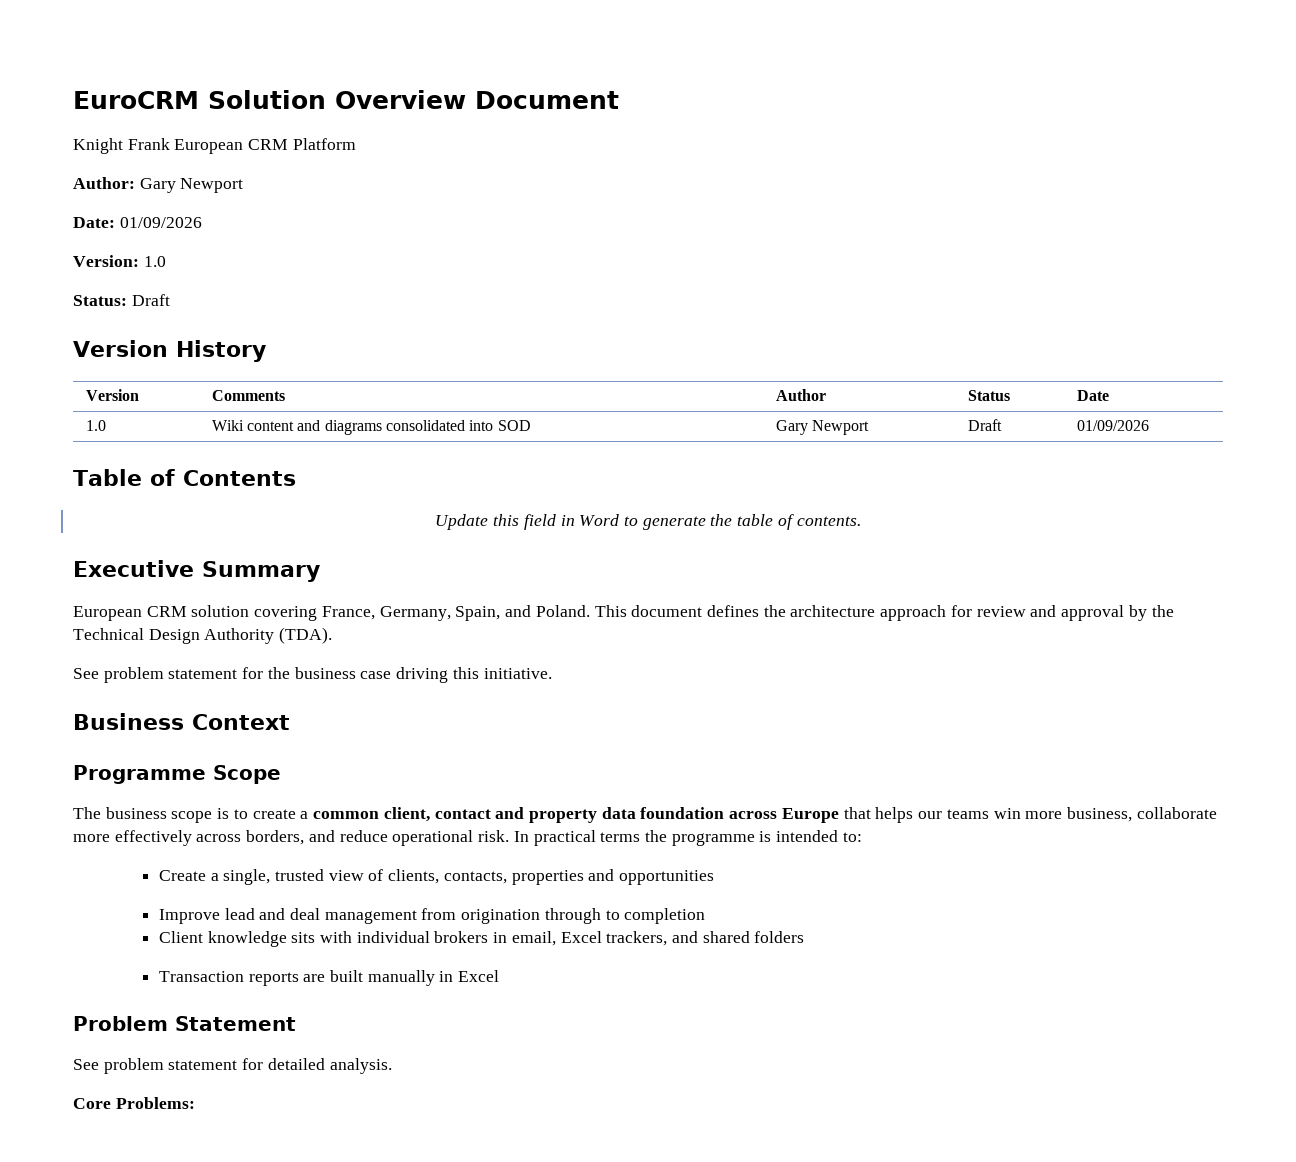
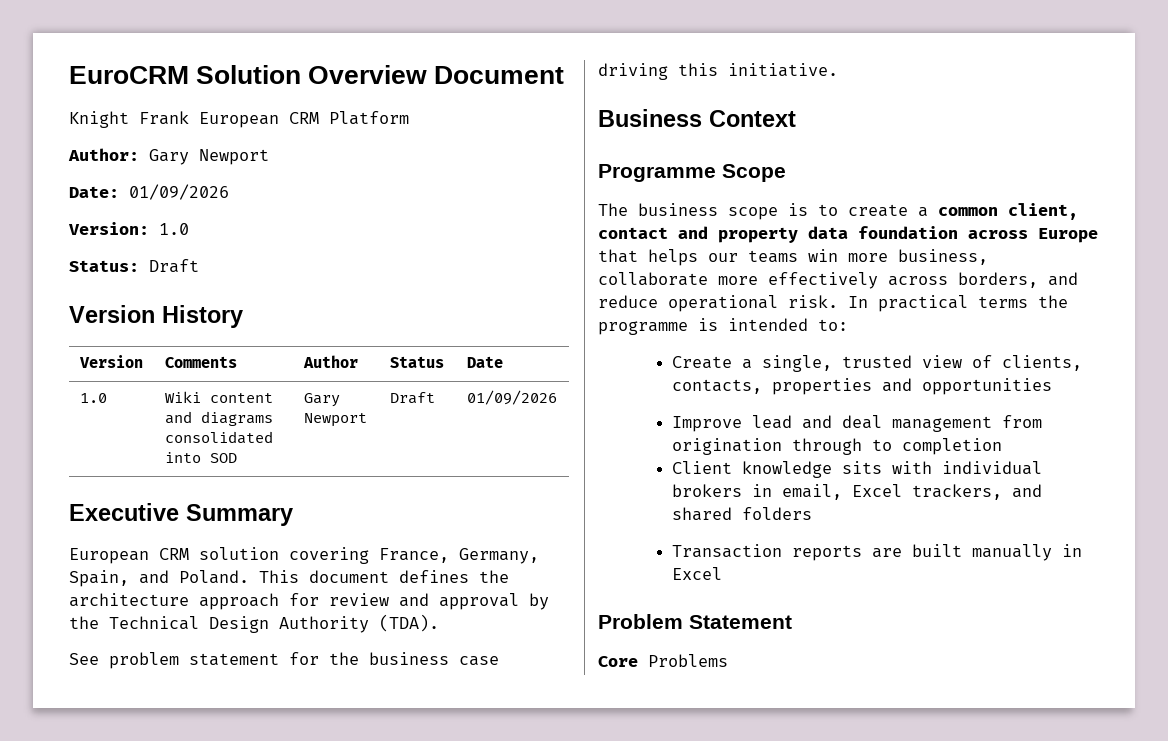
- Table of Contents
- Update this field in Word to generate the table of contents.
- See problem statement for detailed analysis.
- Core Problems:
+ Core Problems

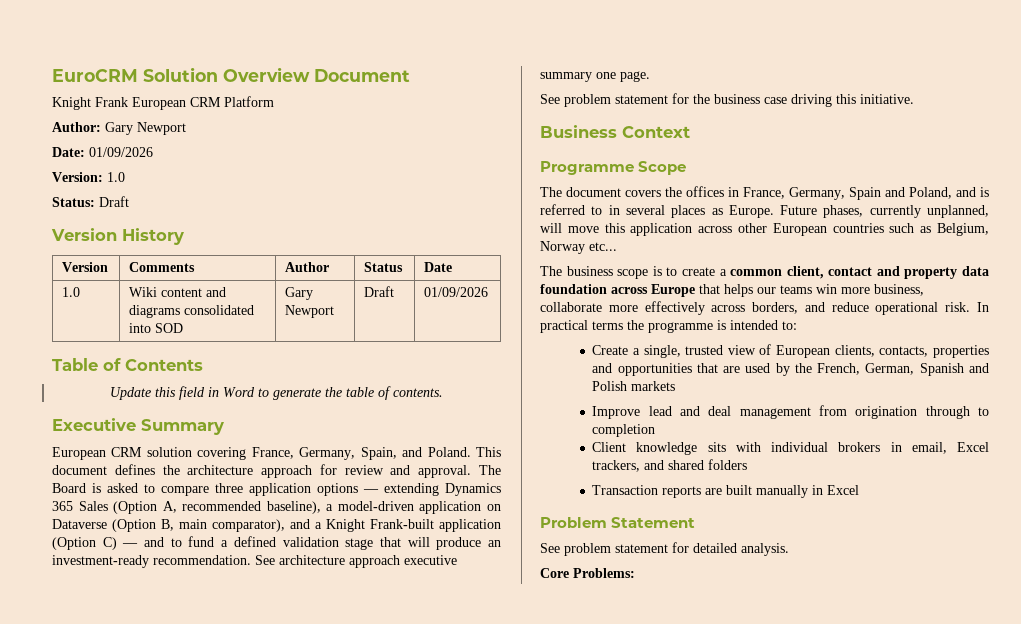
+ Table of Contents
+ Update this field in Word to generate the table of contents.
- This document defines the architecture approach for review and approval by the Technical Design Authority (TDA).
+ This document defines the architecture approach for review and approval. The Board is asked to compare three application options — extending Dynamics 365 Sales (Option A, recommended baseline), a model-driven application on Dataverse (Option B, main comparator), and a Knight Frank-built application (Option C) — and to fund a defined validation stage that will produce an investment-ready recommendation. See architecture approach executive summary one page.
+ The document covers the offices in France, Germany, Spain and Poland, and is referred to in several places as Europe. Future phases, currently unplanned, will move this application across other European countries such as Belgium, Norway etc...
- Create a single, trusted view of clients, contacts, properties and opportunities
+ Create a single, trusted view of European clients, contacts, properties and opportunities that are used by the French, German, Spanish and Polish markets
+ See problem statement for detailed analysis.
- Core Problems
+ Core Problems:

